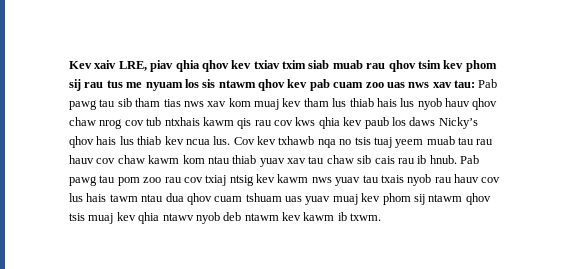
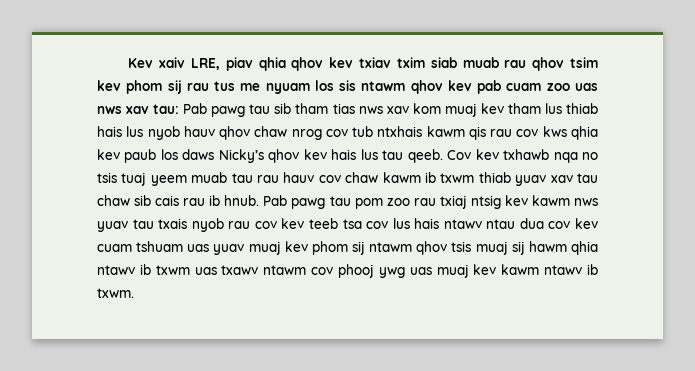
- Pab pawg tau sib tham tias nws xav kom muaj kev tham lus thiab hais lus nyob hauv qhov chaw nrog cov tub ntxhais kawm qis rau cov kws qhia kev paub los daws Nicky’s qhov hais lus thiab kev ncua lus.
+ Pab pawg tau sib tham tias nws xav kom muaj kev tham lus thiab hais lus nyob hauv qhov chaw nrog cov tub ntxhais kawm qis rau cov kws qhia kev paub los daws Nicky’s qhov kev hais lus tau qeeb.
- Cov kev txhawb nqa no tsis tuaj yeem muab tau rau hauv cov chaw kawm kom ntau thiab yuav xav tau chaw sib cais rau ib hnub.
+ Cov kev txhawb nqa no tsis tuaj yeem muab tau rau hauv cov chaw kawm ib txwm thiab yuav xav tau chaw sib cais rau ib hnub.
- Pab pawg tau pom zoo rau cov txiaj ntsig kev kawm nws yuav tau txais nyob rau hauv cov lus hais tawm ntau dua qhov cuam tshuam uas yuav muaj kev phom sij ntawm qhov tsis muaj kev qhia ntawv nyob deb ntawm kev kawm ib txwm.
+ Pab pawg tau pom zoo rau txiaj ntsig kev kawm nws yuav tau txais nyob rau cov kev teeb tsa cov lus hais ntawv ntau dua cov kev cuam tshuam uas yuav muaj kev phom sij ntawm qhov tsis muaj sij hawm qhia ntawv ib txwm uas txawv ntawm cov phooj ywg uas muaj kev kawm ntawv ib txwm.

